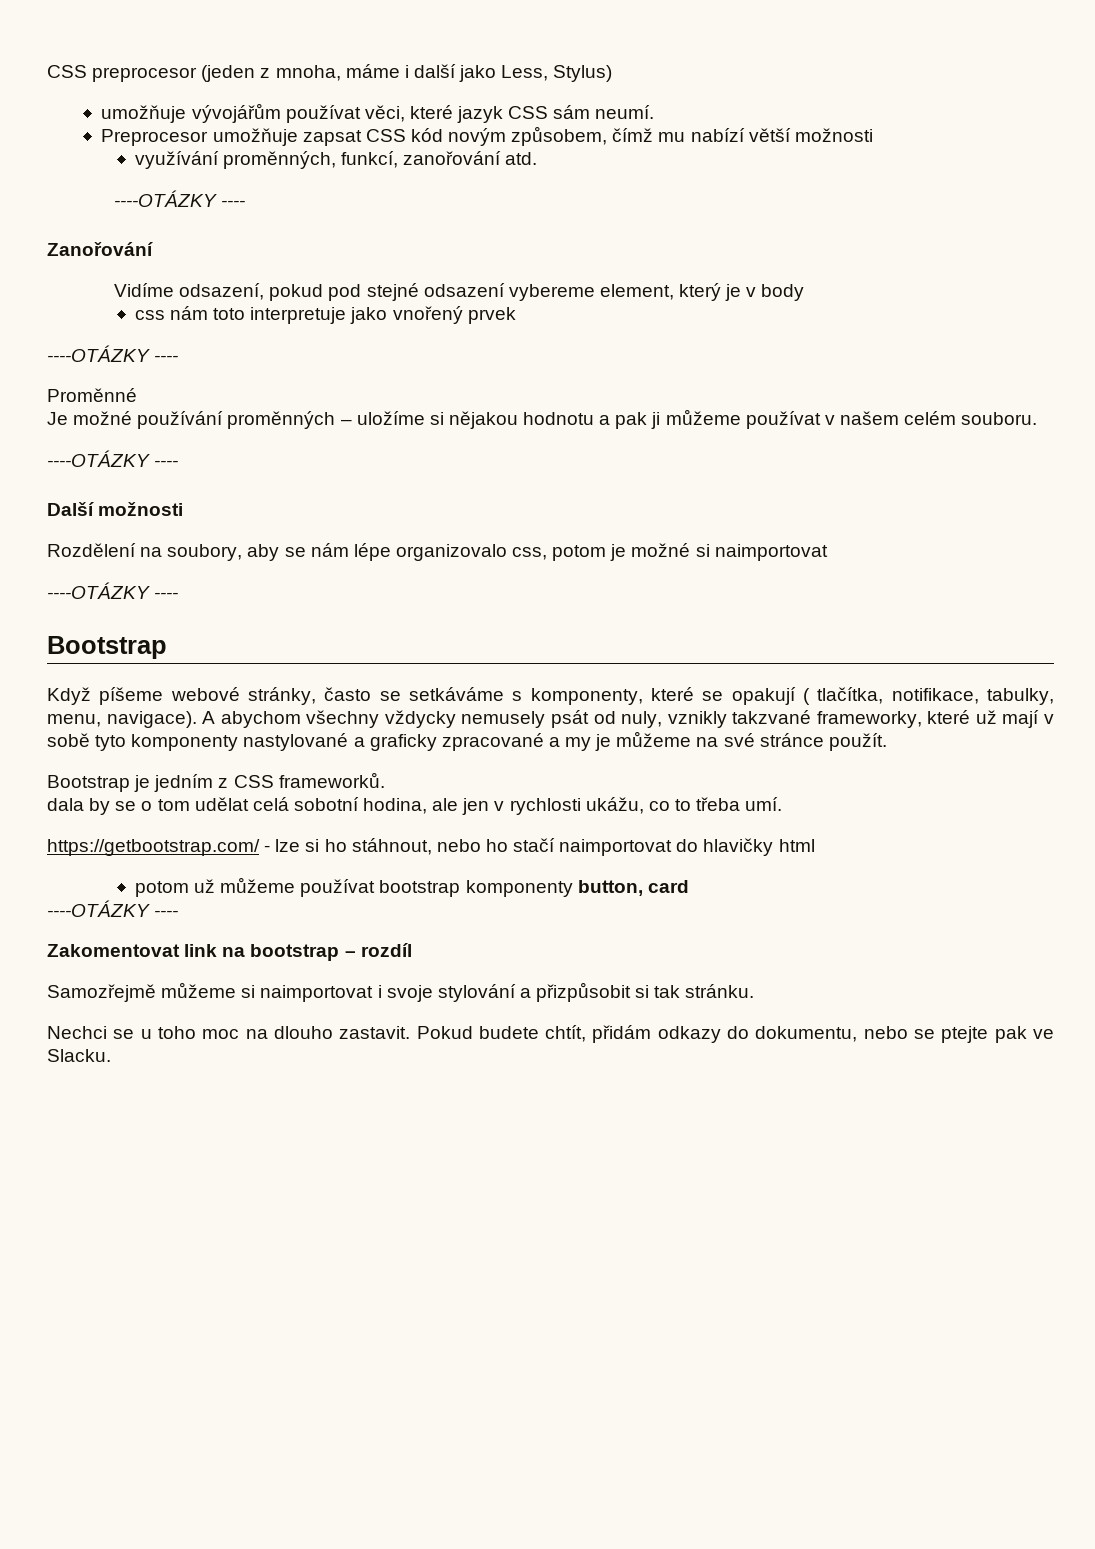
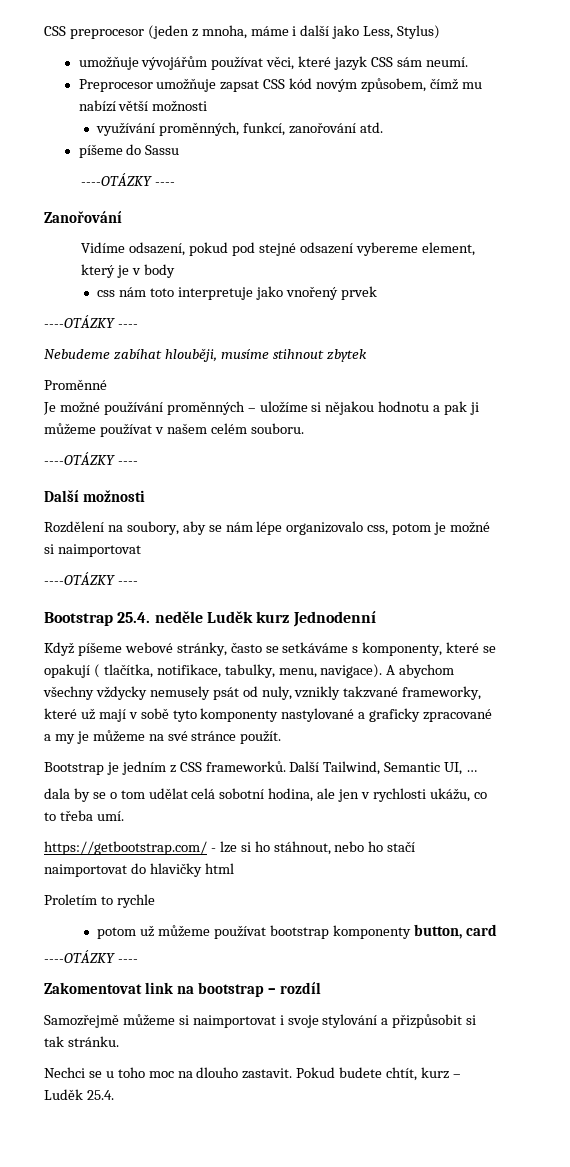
+ píšeme do Sassu
+ Nebudeme zabíhat hlouběji, musíme stihnout zbytek
  Rozdělení na soubory, aby se nám lépe organizovalo css, potom je možné si naimportovat
  ----OTÁZKY ----
- Bootstrap
+ Bootstrap 25.4. neděle Luděk kurz Jednodenní
+ Další Tailwind, Semantic UI, …
+ Proletím to rychle
- Pokud budete chtít, přidám odkazy do dokumentu, nebo se ptejte pak ve Slacku.
+ Pokud budete chtít, kurz – Luděk 25.4.

